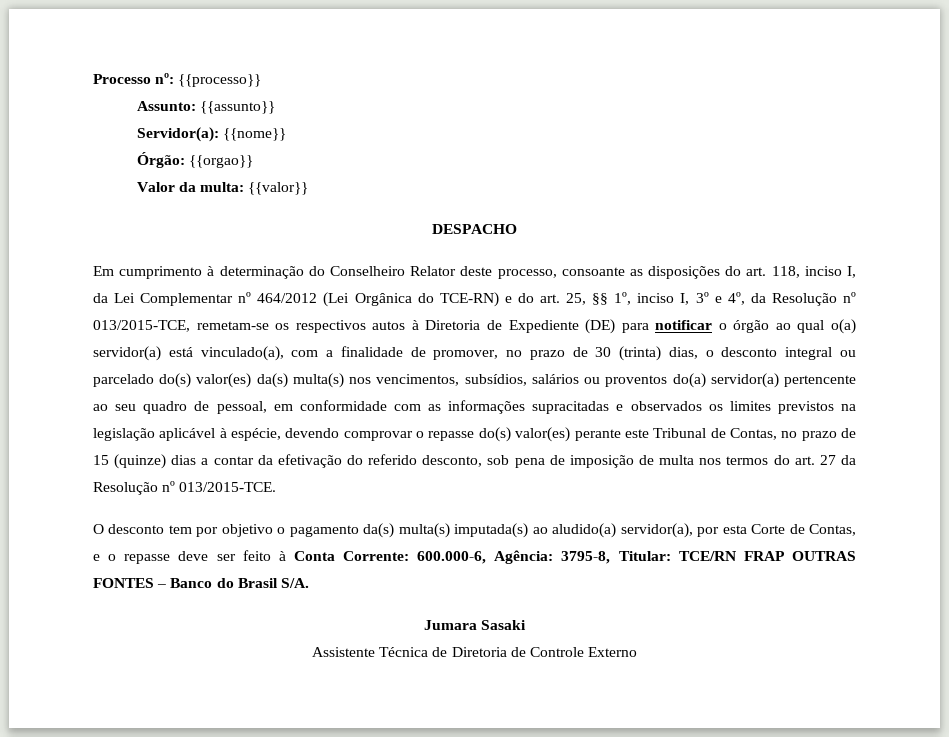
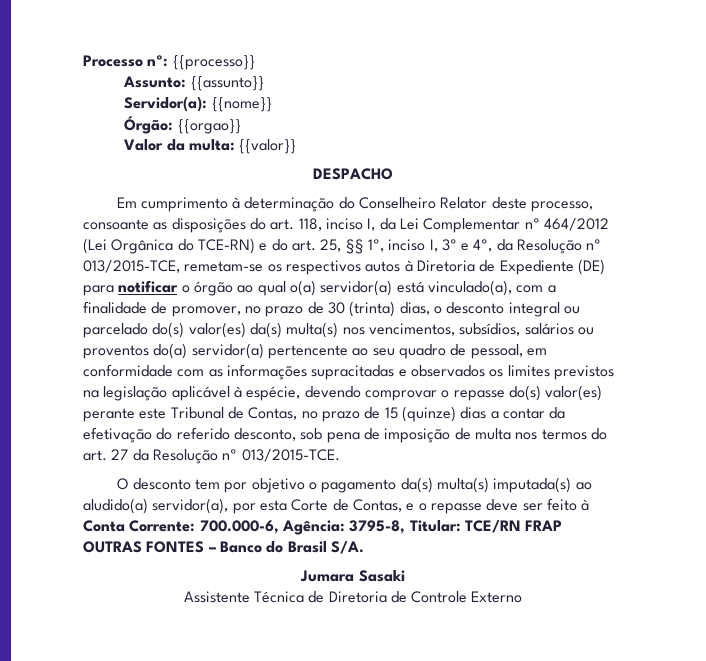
- O desconto tem por objetivo o pagamento da(s) multa(s) imputada(s) ao aludido(a) servidor(a), por esta Corte de Contas, e o repasse deve ser feito à Conta Corrente: 600.000-6, Agência: 3795-8, Titular: TCE/RN FRAP OUTRAS FONTES – Banco do Brasil S/A.
+ O desconto tem por objetivo o pagamento da(s) multa(s) imputada(s) ao aludido(a) servidor(a), por esta Corte de Contas, e o repasse deve ser feito à Conta Corrente: 700.000-6, Agência: 3795-8, Titular: TCE/RN FRAP OUTRAS FONTES – Banco do Brasil S/A.

